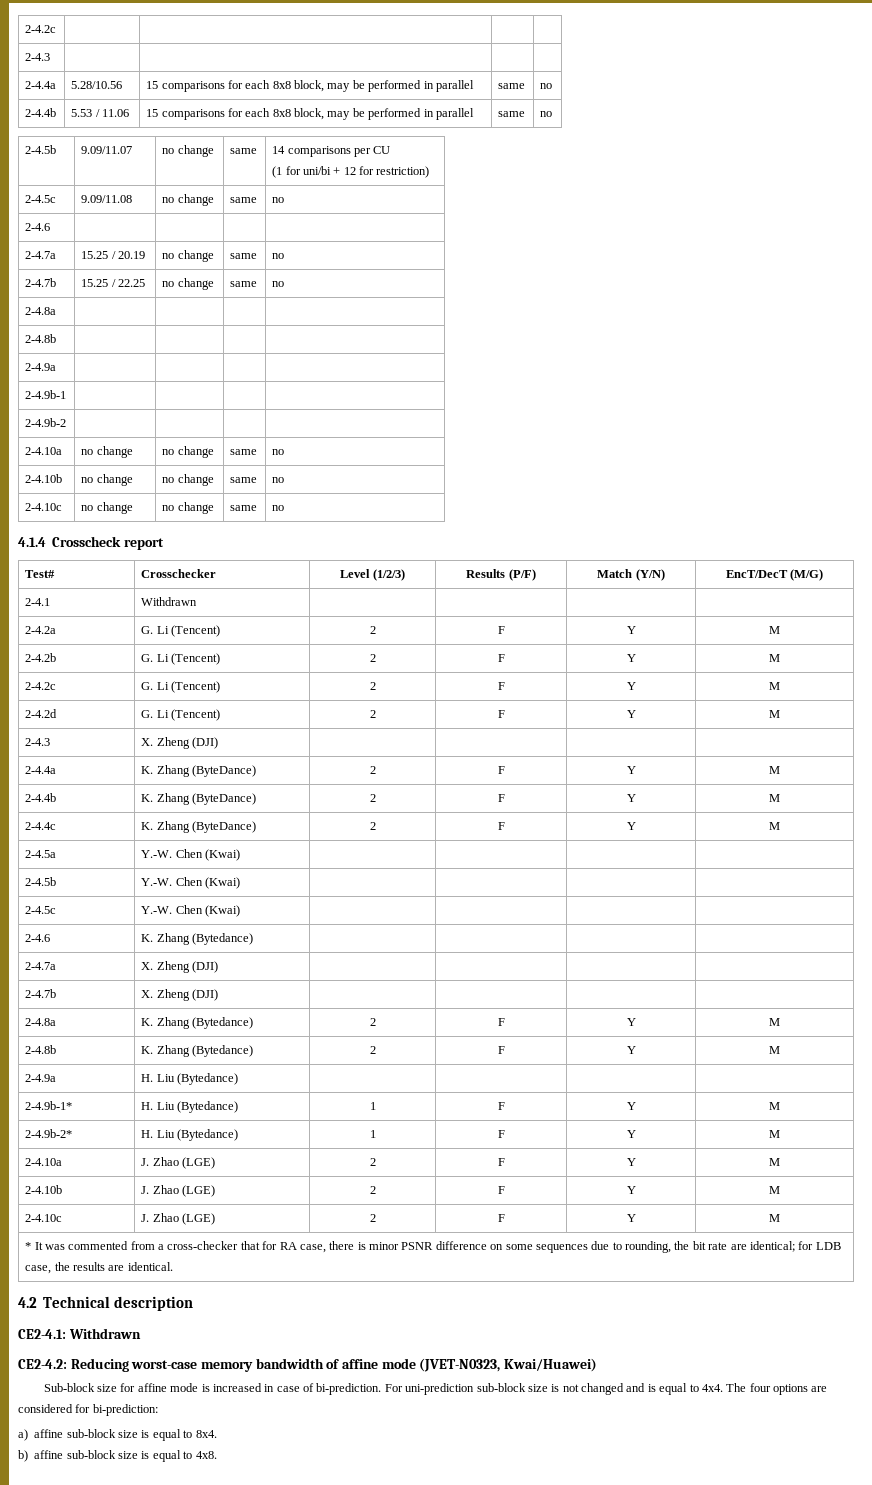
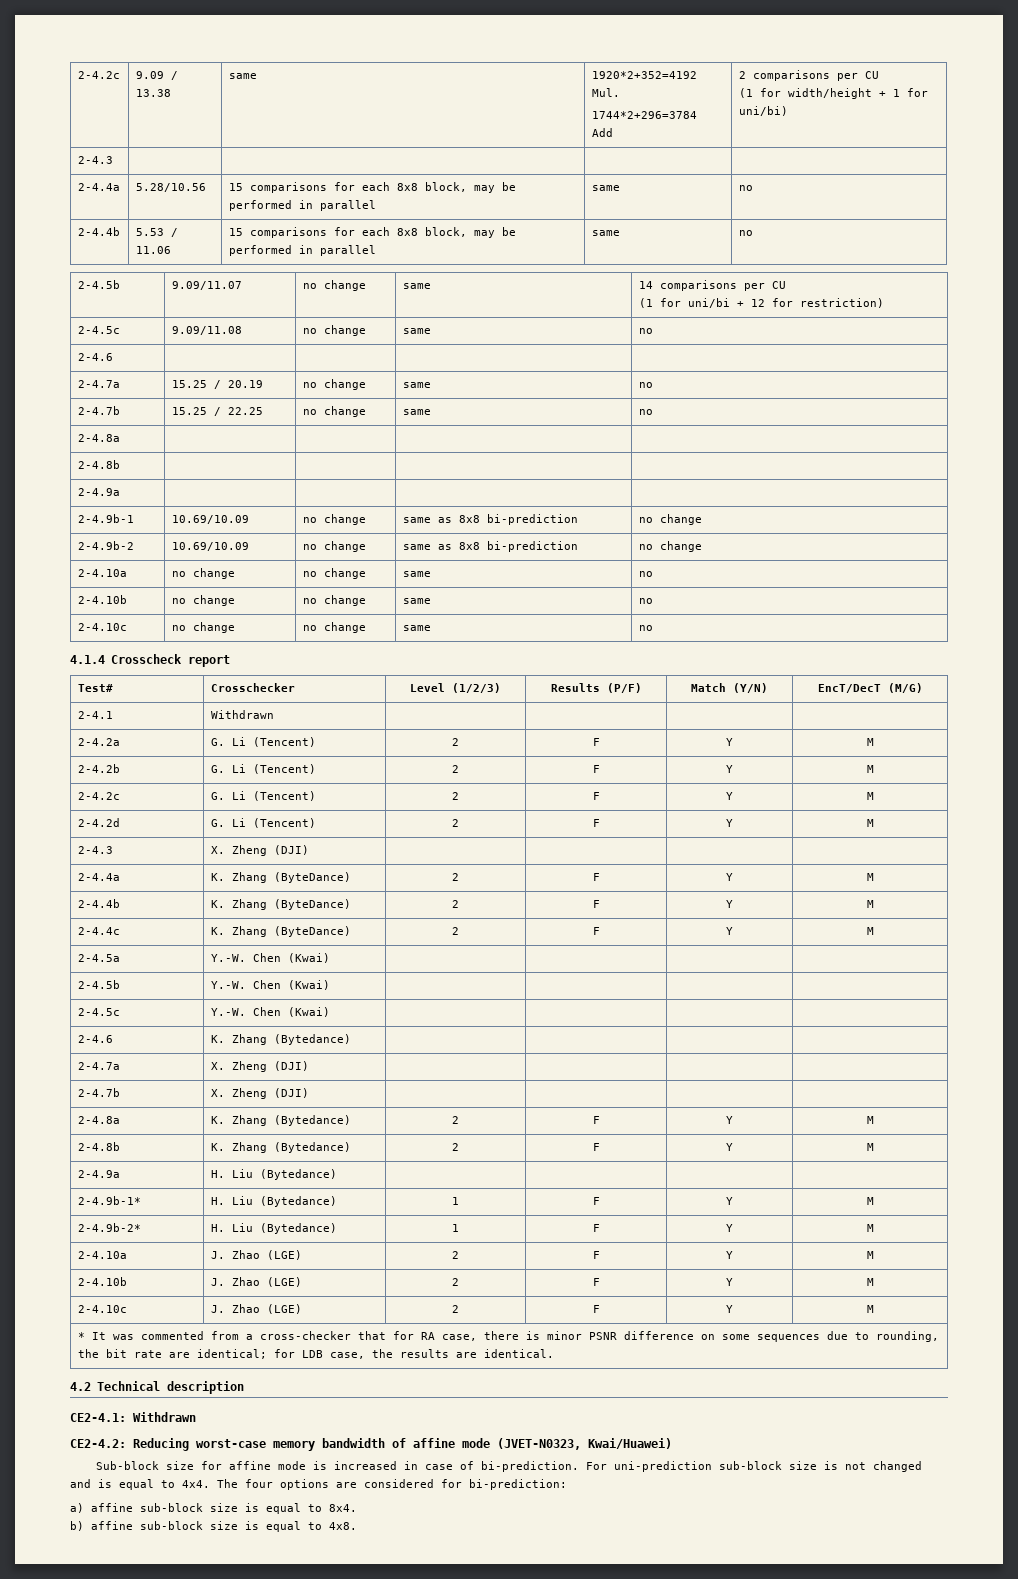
- 2-4.2c | | | |
+ 2-4.2c | 9.09 / 13.38 | same | 1920*2+352=4192 Mul.
+ 1744*2+296=3784 Add | 2 comparisons per CU
+ (1 for width/height + 1 for uni/bi)
- 2-4.9b-1 | | | |
- 2-4.9b-2 | | | |
+ 2-4.9b-1 | 10.69/10.09 | no change | same as 8x8 bi-prediction | no change
+ 2-4.9b-2 | 10.69/10.09 | no change | same as 8x8 bi-prediction | no change

